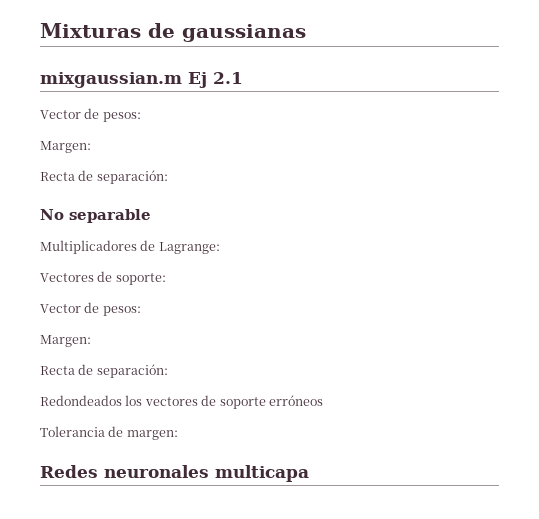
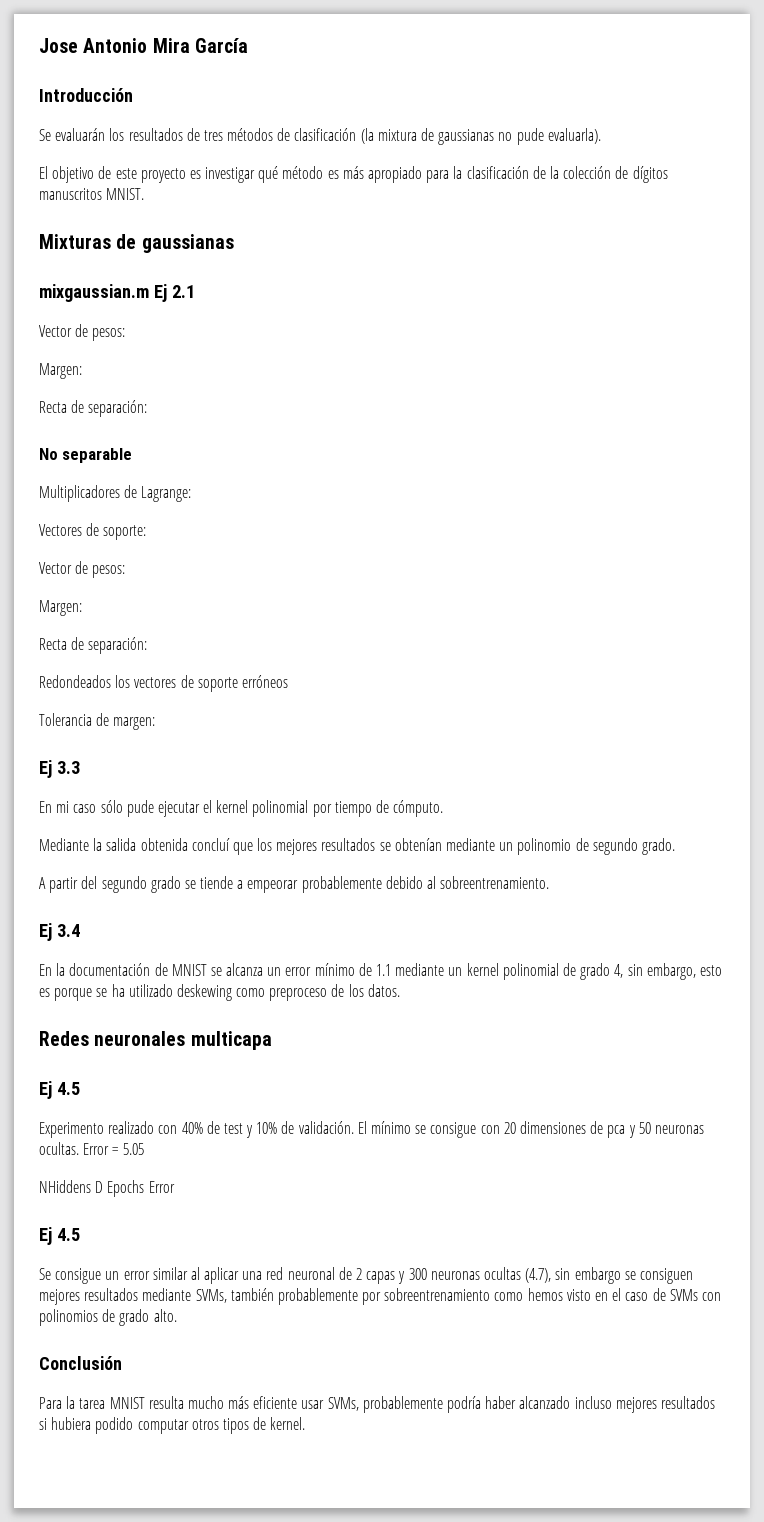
+ Jose Antonio Mira García
+ Introducción
+ Se evaluarán los resultados de tres métodos de clasificación (la mixtura de gaussianas no pude evaluarla).
+ El objetivo de este proyecto es investigar qué método es más apropiado para la clasificación de la colección de dígitos manuscritos MNIST.
+ Ej 3.3
+ En mi caso sólo pude ejecutar el kernel polinomial por tiempo de cómputo.
+ Mediante la salida obtenida concluí que los mejores resultados se obtenían mediante un polinomio de segundo grado.
+ A partir del segundo grado se tiende a empeorar probablemente debido al sobreentrenamiento.
+ Ej 3.4
+ En la documentación de MNIST se alcanza un error mínimo de 1.1 mediante un kernel polinomial de grado 4, sin embargo, esto es porque se ha utilizado deskewing como preproceso de los datos.
  Redes neuronales multicapa
+ Ej 4.5
+ Experimento realizado con 40% de test y 10% de validación. El mínimo se consigue con 20 dimensiones de pca y 50 neuronas ocultas. Error = 5.05
+ NHiddens D Epochs Error
+ Ej 4.5
+ Se consigue un error similar al aplicar una red neuronal de 2 capas y 300 neuronas ocultas (4.7), sin embargo se consiguen mejores resultados mediante SVMs, también probablemente por sobreentrenamiento como hemos visto en el caso de SVMs con polinomios de grado alto.
+ Conclusión
+ Para la tarea MNIST resulta mucho más eficiente usar SVMs, probablemente podría haber alcanzado incluso mejores resultados si hubiera podido computar otros tipos de kernel.

